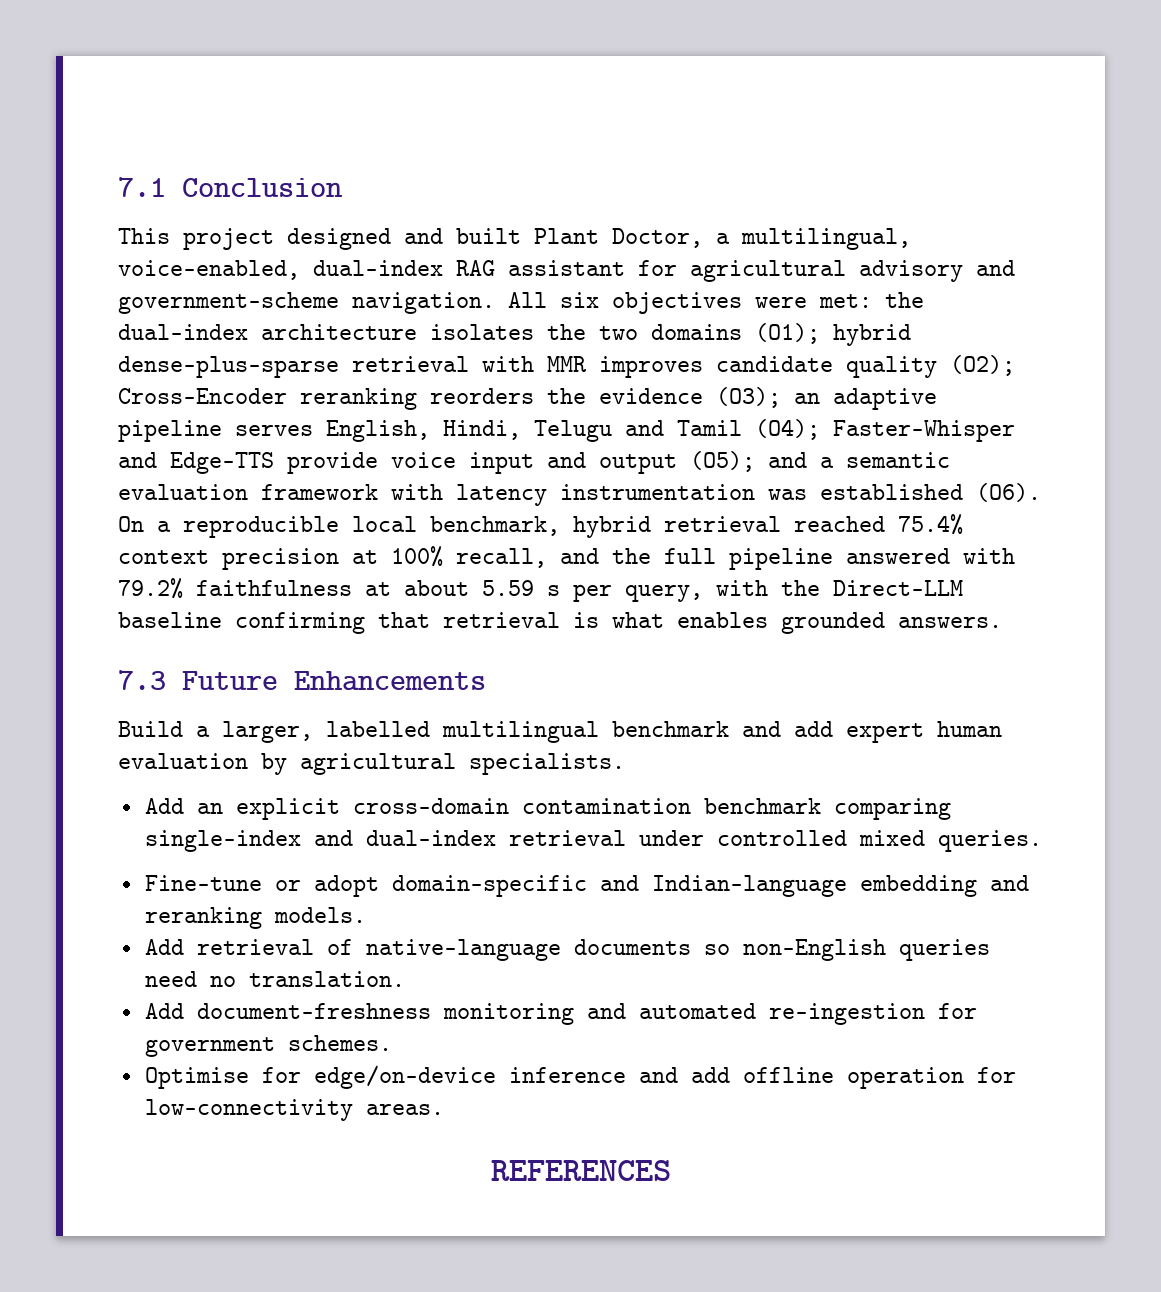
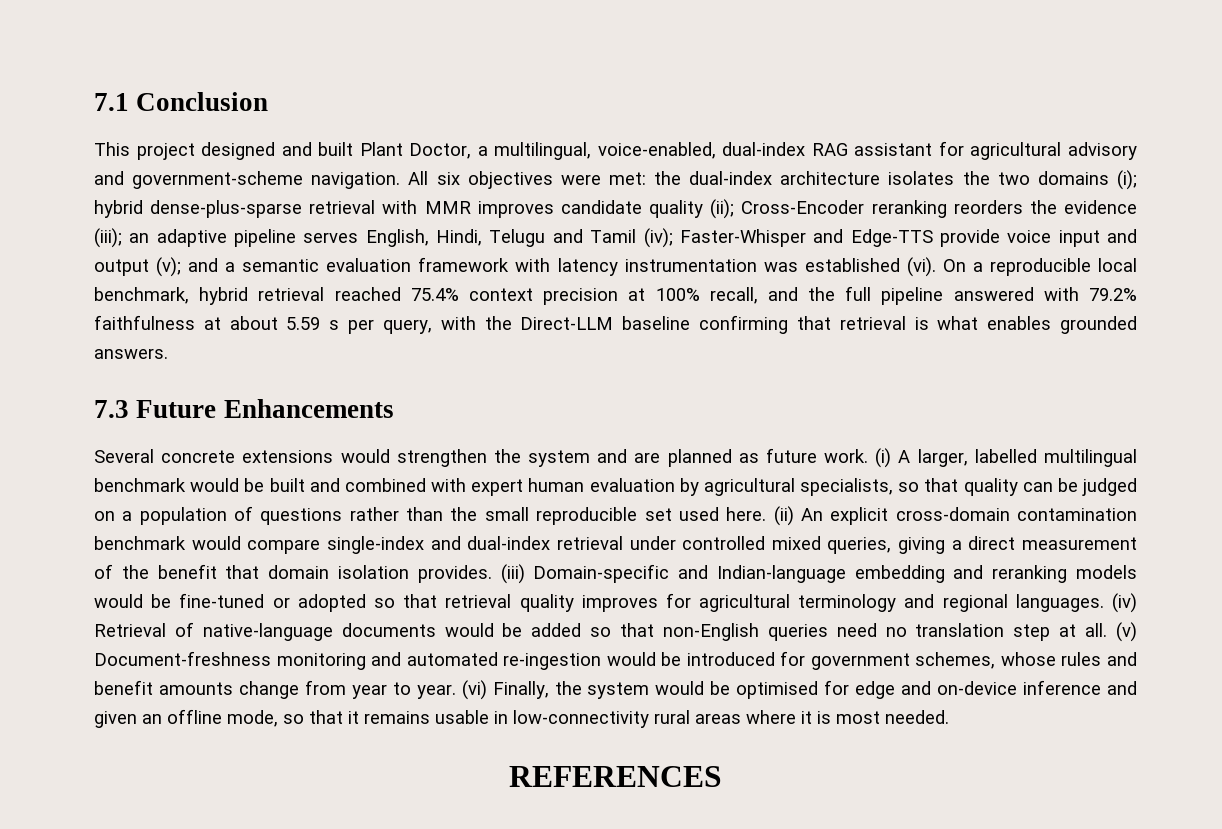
- the dual-index architecture isolates the two domains (O1);
+ the dual-index architecture isolates the two domains (i);
- hybrid dense-plus-sparse retrieval with MMR improves candidate quality (O2);
+ hybrid dense-plus-sparse retrieval with MMR improves candidate quality (ii);
- Cross-Encoder reranking reorders the evidence (O3);
+ Cross-Encoder reranking reorders the evidence (iii);
- an adaptive pipeline serves English, Hindi, Telugu and Tamil (O4);
+ an adaptive pipeline serves English, Hindi, Telugu and Tamil (iv);
- Faster-Whisper and Edge-TTS provide voice input and output (O5);
+ Faster-Whisper and Edge-TTS provide voice input and output (v);
- and a semantic evaluation framework with latency instrumentation was established (O6). On a reproducible local benchmark, hybrid retrieval reached 75.4% context precision at 100% recall, and the full pipeline answered with 79.2% faithfulness at about 5.59 s per query, with the Direct-LLM baseline confirming that retrieval is what enables grounded answers.
+ and a semantic evaluation framework with latency instrumentation was established (vi). On a reproducible local benchmark, hybrid retrieval reached 75.4% context precision at 100% recall, and the full pipeline answered with 79.2% faithfulness at about 5.59 s per query, with the Direct-LLM baseline confirming that retrieval is what enables grounded answers.
- Build a larger, labelled multilingual benchmark and add expert human evaluation by agricultural specialists.
- Add an explicit cross-domain contamination benchmark comparing single-index and dual-index retrieval under controlled mixed queries.
- Fine-tune or adopt domain-specific and Indian-language embedding and reranking models.
- Add retrieval of native-language documents so non-English queries need no translation.
- Add document-freshness monitoring and automated re-ingestion for government schemes.
- Optimise for edge/on-device inference and add offline operation for low-connectivity areas.
+ Several concrete extensions would strengthen the system and are planned as future work. (i) A larger, labelled multilingual benchmark would be built and combined with expert human evaluation by agricultural specialists, so that quality can be judged on a population of questions rather than the small reproducible set used here. (ii) An explicit cross-domain contamination benchmark would compare single-index and dual-index retrieval under controlled mixed queries, giving a direct measurement of the benefit that domain isolation provides. (iii) Domain-specific and Indian-language embedding and reranking models would be fine-tuned or adopted so that retrieval quality improves for agricultural terminology and regional languages. (iv) Retrieval of native-language documents would be added so that non-English queries need no translation step at all. (v) Document-freshness monitoring and automated re-ingestion would be introduced for government schemes, whose rules and benefit amounts change from year to year. (vi) Finally, the system would be optimised for edge and on-device inference and given an offline mode, so that it remains usable in low-connectivity rural areas where it is most needed.

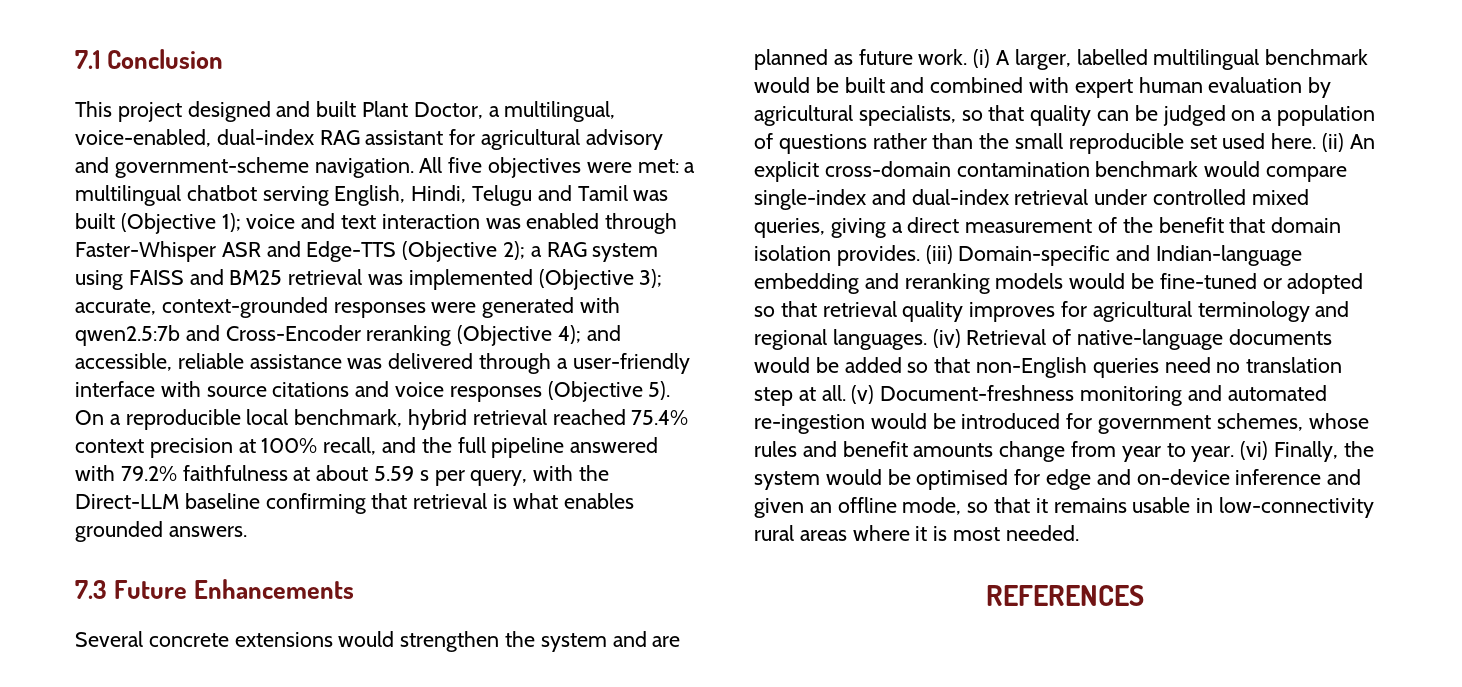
- All six objectives were met: the dual-index architecture isolates the two domains (i); hybrid dense-plus-sparse retrieval with MMR improves candidate quality (ii); Cross-Encoder reranking reorders the evidence (iii); an adaptive pipeline serves English, Hindi, Telugu and Tamil (iv); Faster-Whisper and Edge-TTS provide voice input and output (v); and a semantic evaluation framework with latency instrumentation was established (vi).
+ All five objectives were met: a multilingual chatbot serving English, Hindi, Telugu and Tamil was built (Objective 1); voice and text interaction was enabled through Faster-Whisper ASR and Edge-TTS (Objective 2); a RAG system using FAISS and BM25 retrieval was implemented (Objective 3); accurate, context-grounded responses were generated with qwen2.5:7b and Cross-Encoder reranking (Objective 4); and accessible, reliable assistance was delivered through a user-friendly interface with source citations and voice responses (Objective 5).

